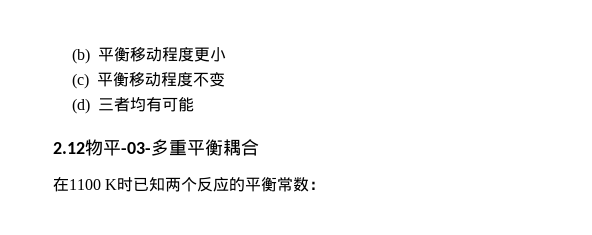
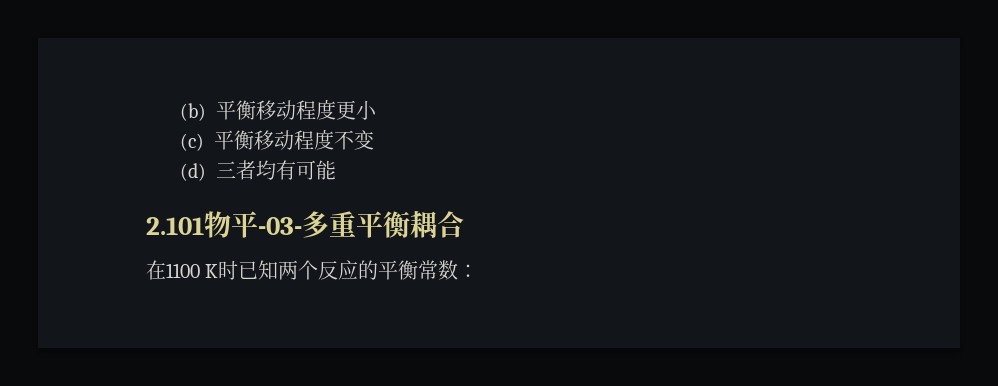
- 2.12物平-03-多重平衡耦合
+ 2.101物平-03-多重平衡耦合

